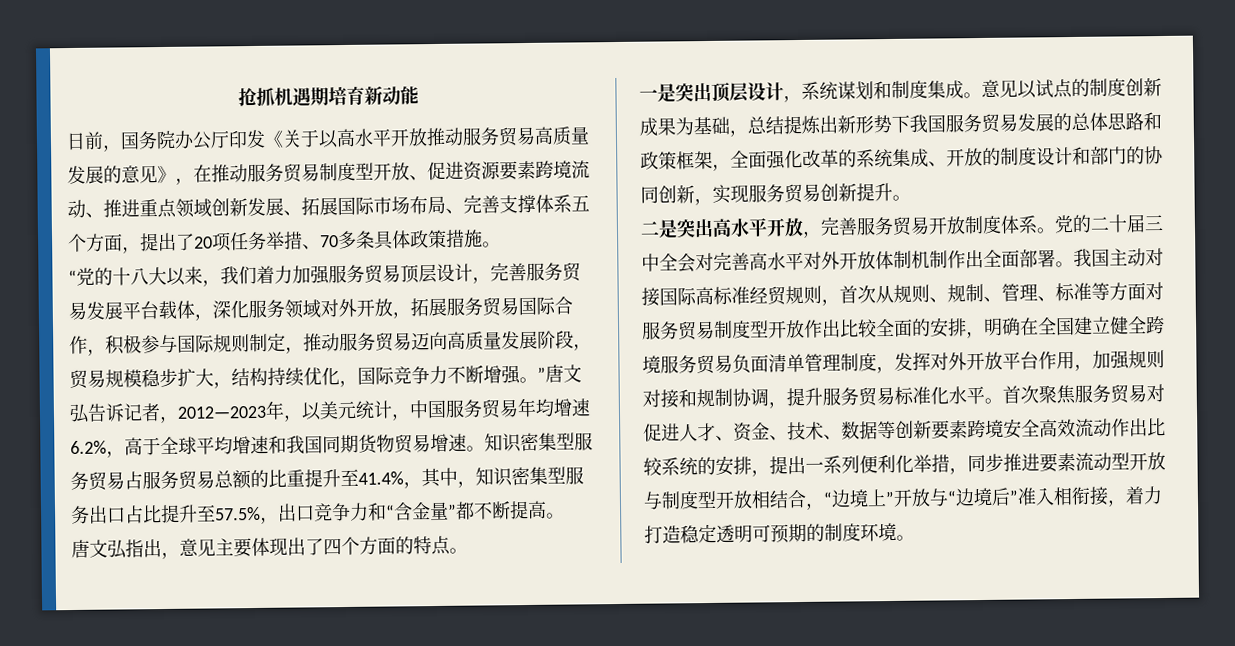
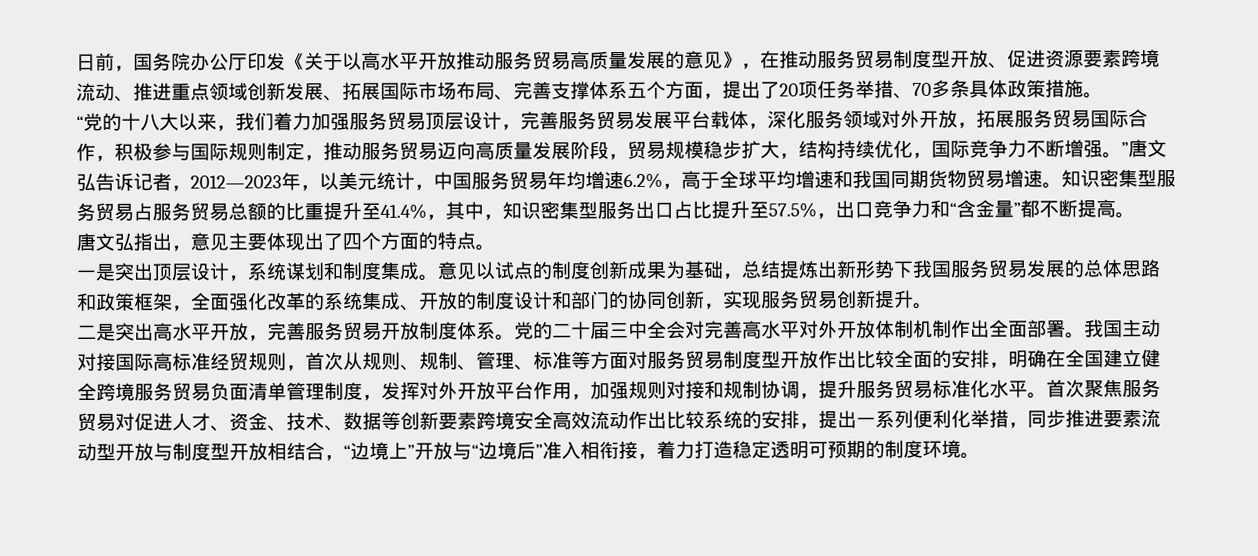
- 抢抓机遇期培育新动能

